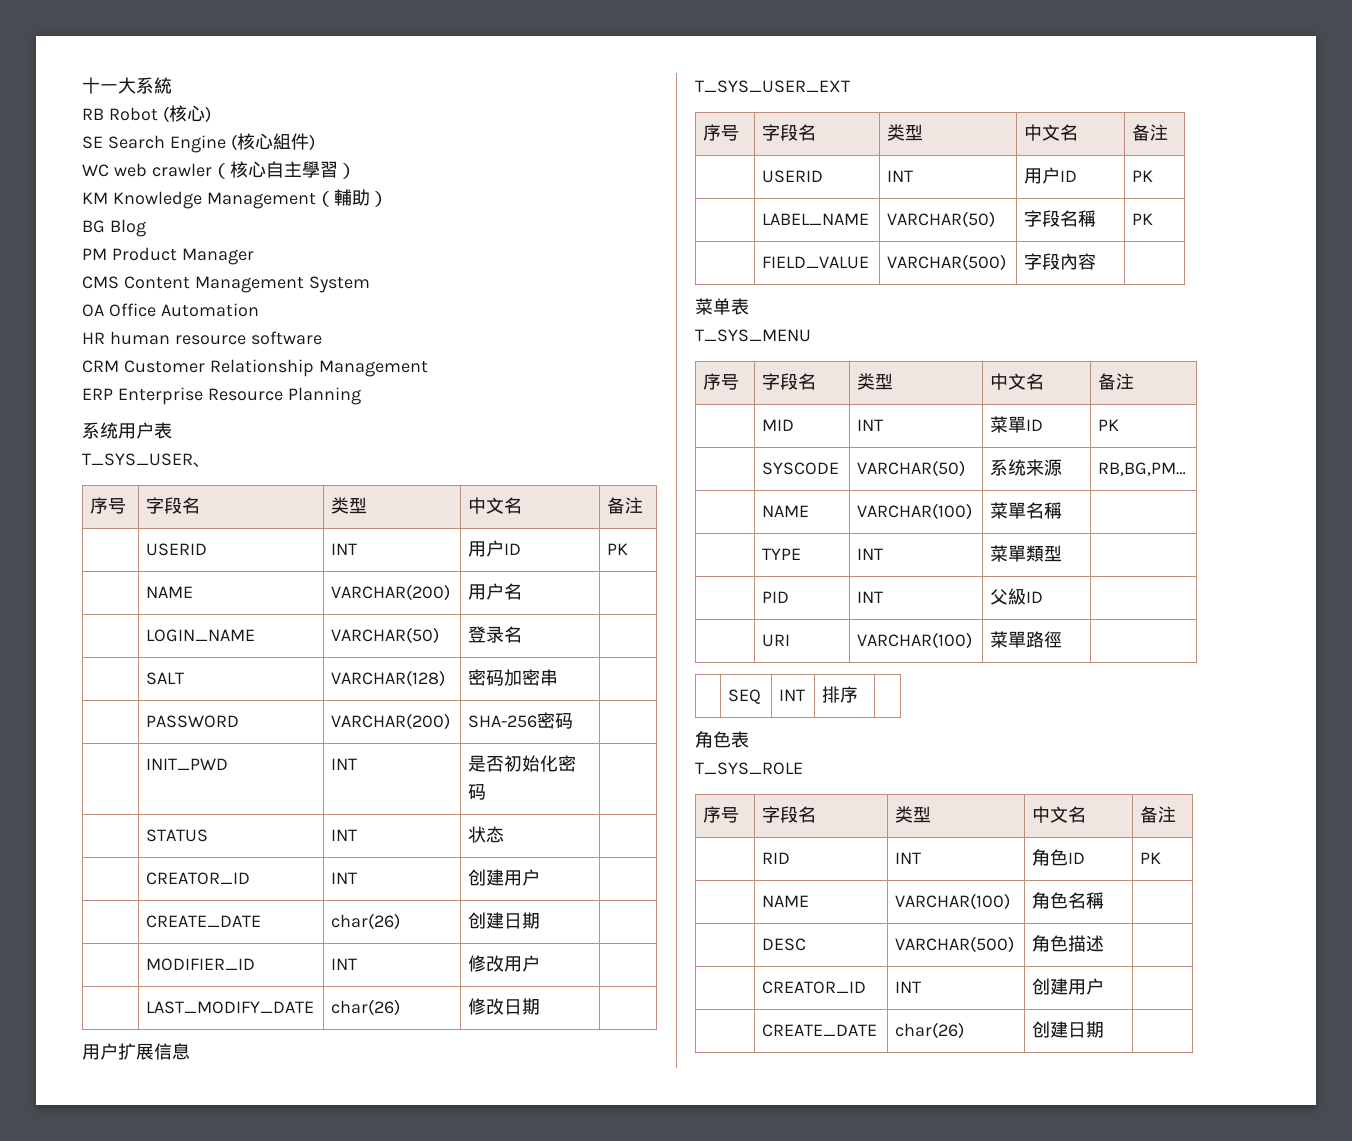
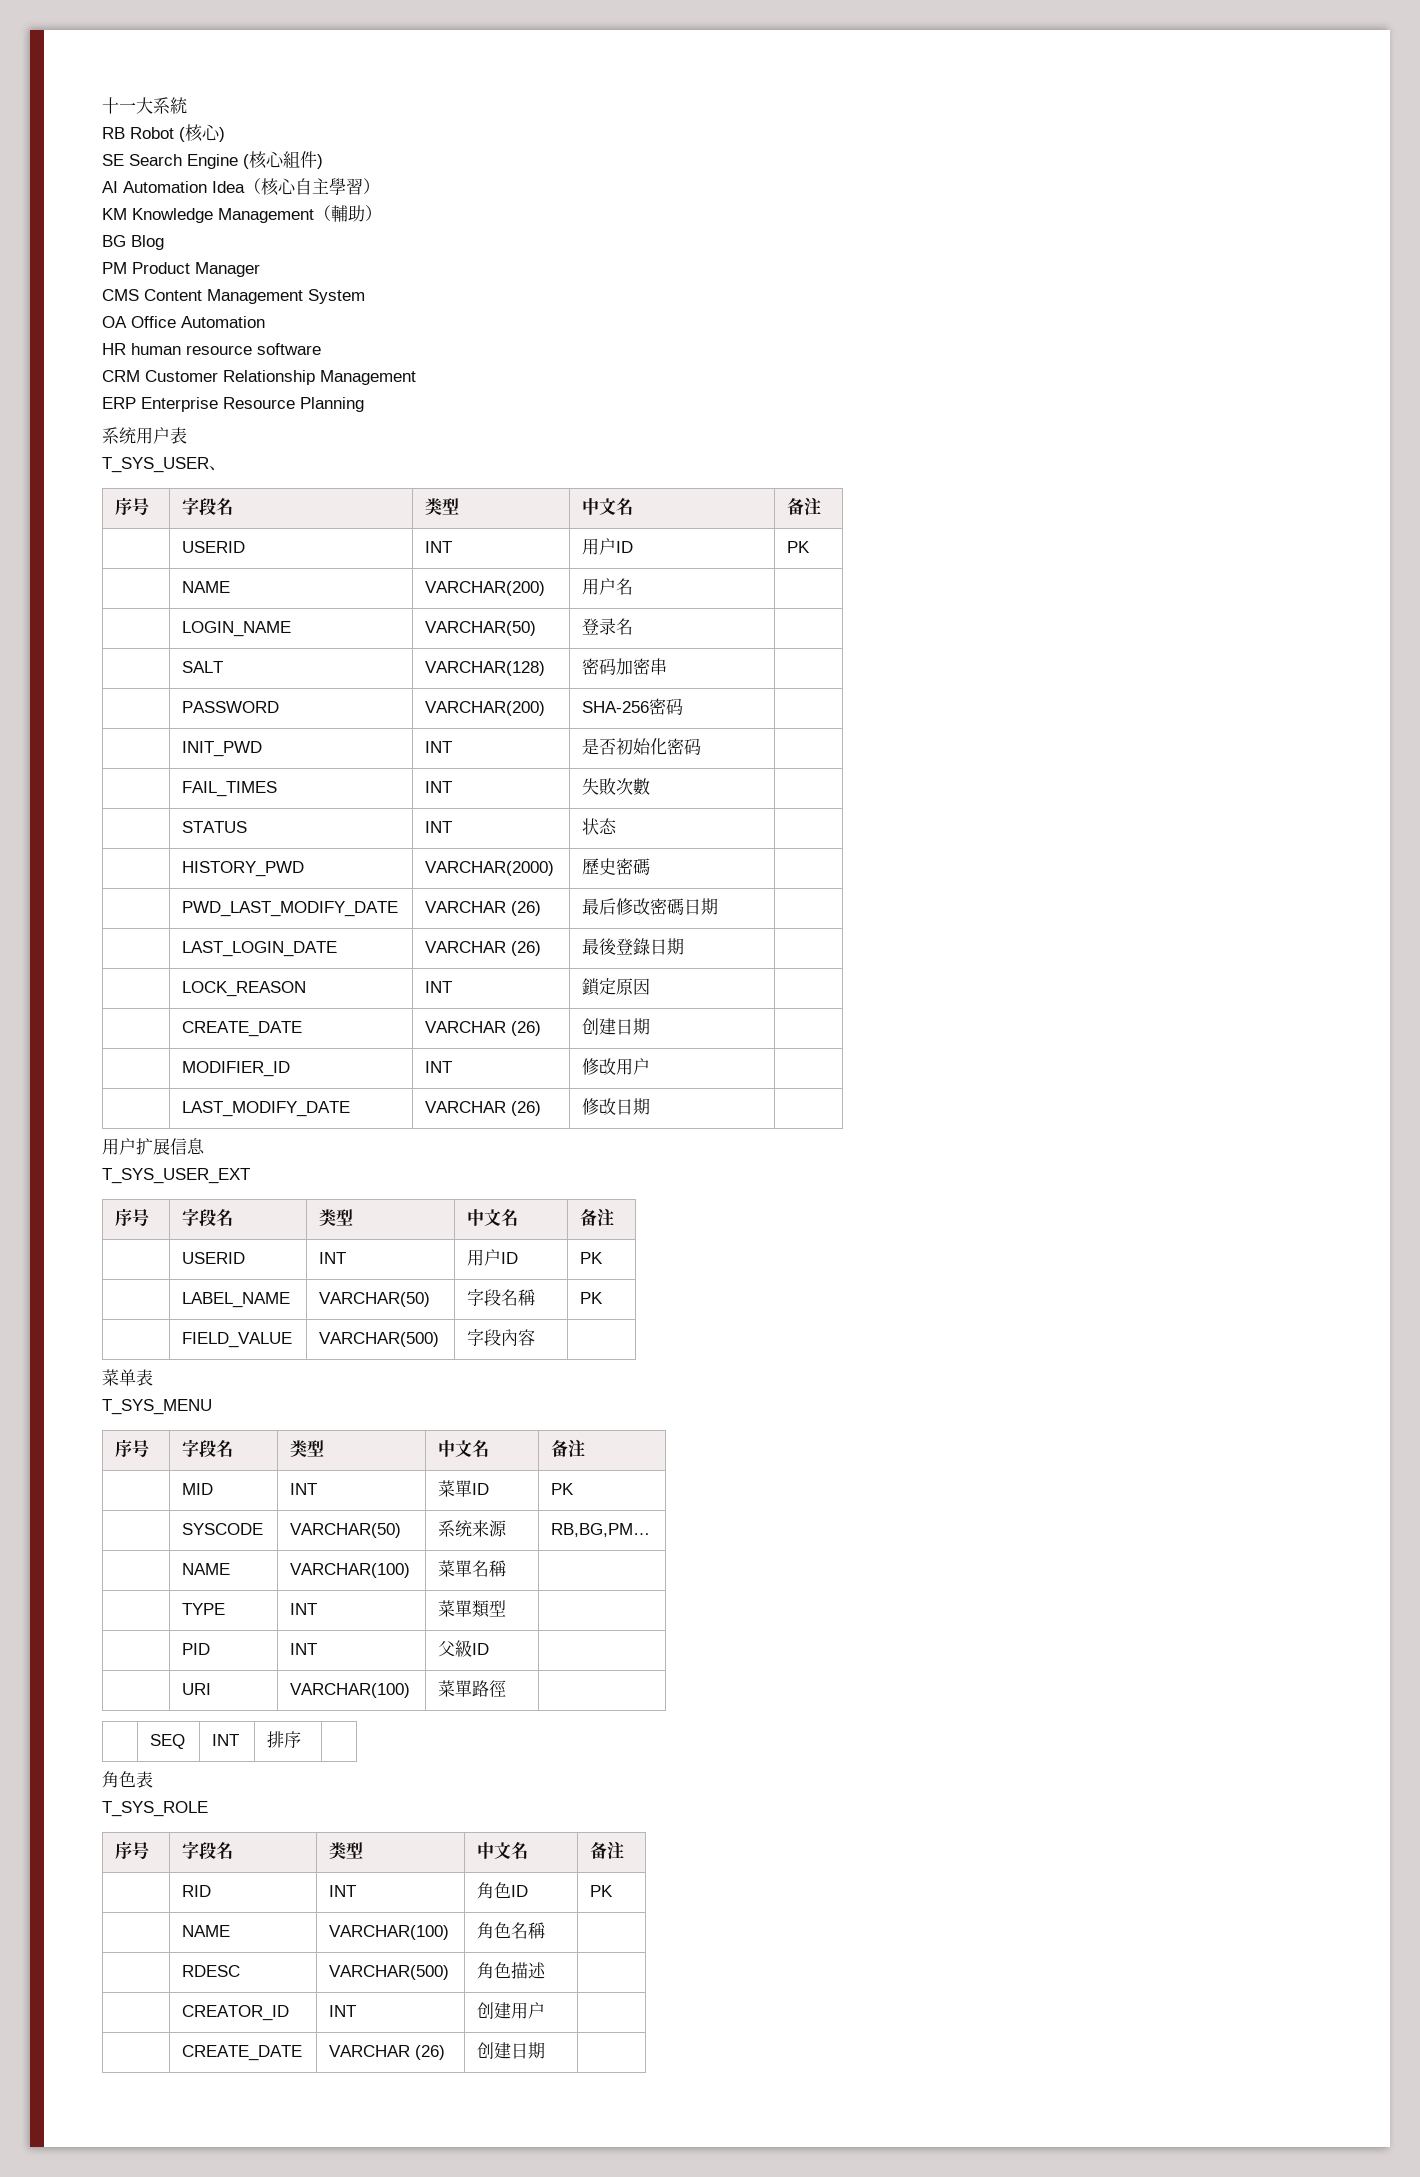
- WC web crawler（核心自主學習）
+ AI Automation Idea（核心自主學習）
+ | FAIL_TIMES | INT | 失敗次數 |
  | STATUS | INT | 状态 |
- | CREATOR_ID | INT | 创建用户 |
- | CREATE_DATE | char(26) | 创建日期 |
+ | HISTORY_PWD | VARCHAR(2000) | 歷史密碼 |
+ | PWD_LAST_MODIFY_DATE | VARCHAR (26) | 最后修改密碼日期 |
+ | LAST_LOGIN_DATE | VARCHAR (26) | 最後登錄日期 |
+ | LOCK_REASON | INT | 鎖定原因 |
+ | CREATE_DATE | VARCHAR (26) | 创建日期 |
- | LAST_MODIFY_DATE | char(26) | 修改日期 |
+ | LAST_MODIFY_DATE | VARCHAR (26) | 修改日期 |
- | DESC | VARCHAR(500) | 角色描述 |
+ | RDESC | VARCHAR(500) | 角色描述 |
  | CREATOR_ID | INT | 创建用户 |
- | CREATE_DATE | char(26) | 创建日期 |
+ | CREATE_DATE | VARCHAR (26) | 创建日期 |

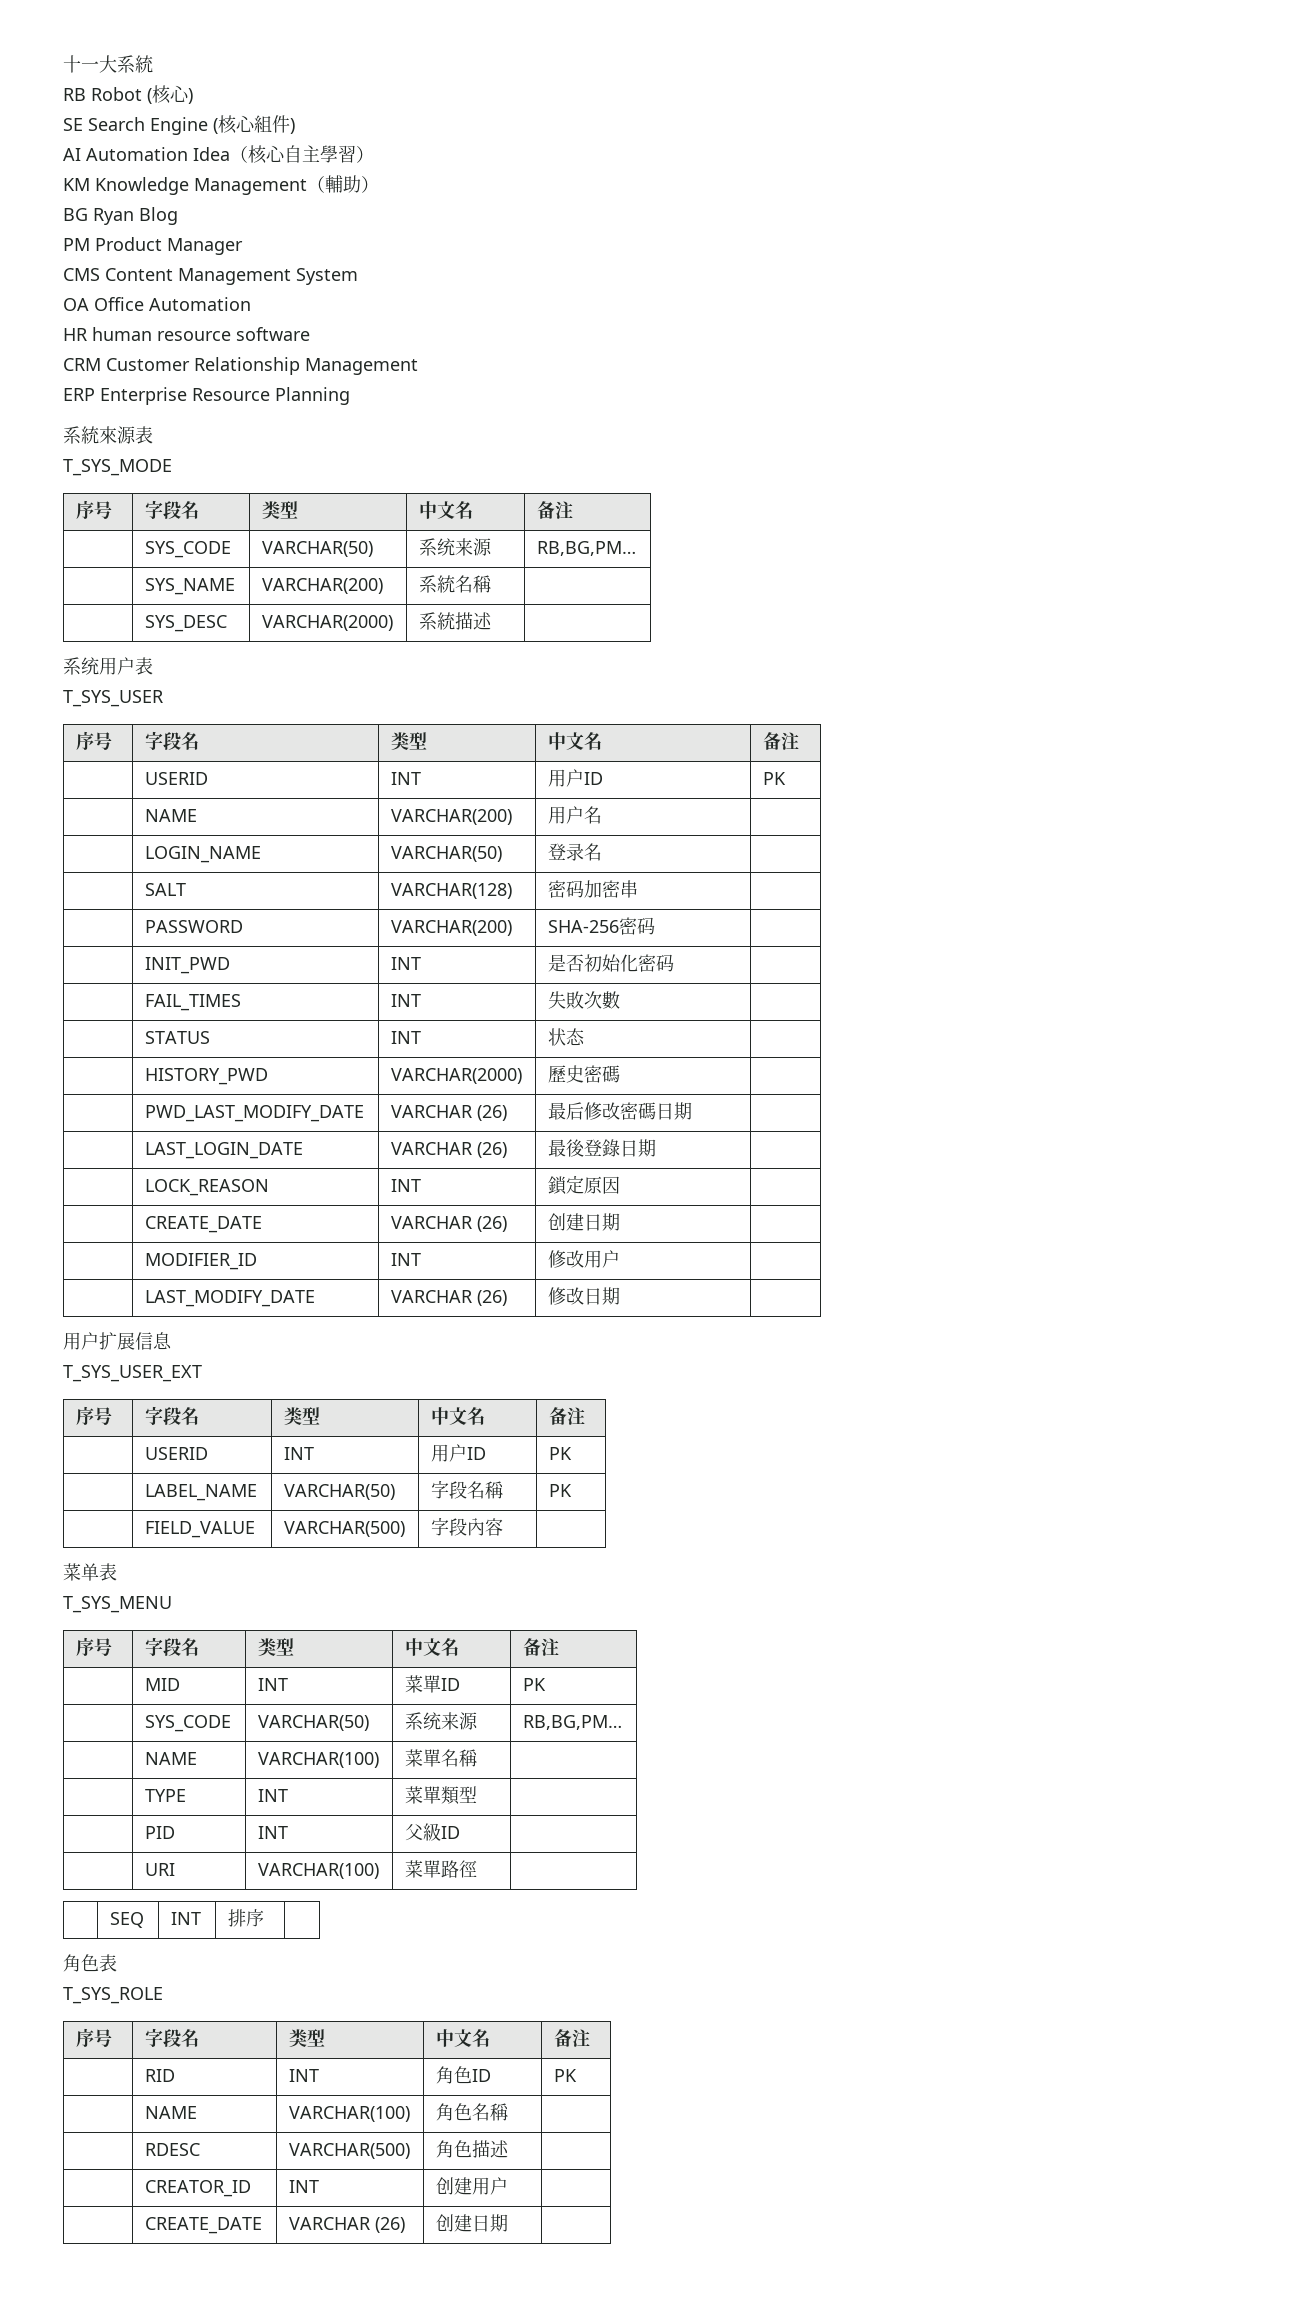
- BG Blog
+ BG Ryan Blog
+ 系統來源表
+ T_SYS_MODE
+ 序号 | 字段名 | 类型 | 中文名 | 备注
+ | SYS_CODE | VARCHAR(50) | 系统来源 | RB,BG,PM…
+ | SYS_NAME | VARCHAR(200) | 系統名稱 |
+ | SYS_DESC | VARCHAR(2000) | 系統描述 |
- T_SYS_USER、
+ T_SYS_USER
  | MID | INT | 菜單ID | PK
- | SYSCODE | VARCHAR(50) | 系统来源 | RB,BG,PM…
+ | SYS_CODE | VARCHAR(50) | 系统来源 | RB,BG,PM…

